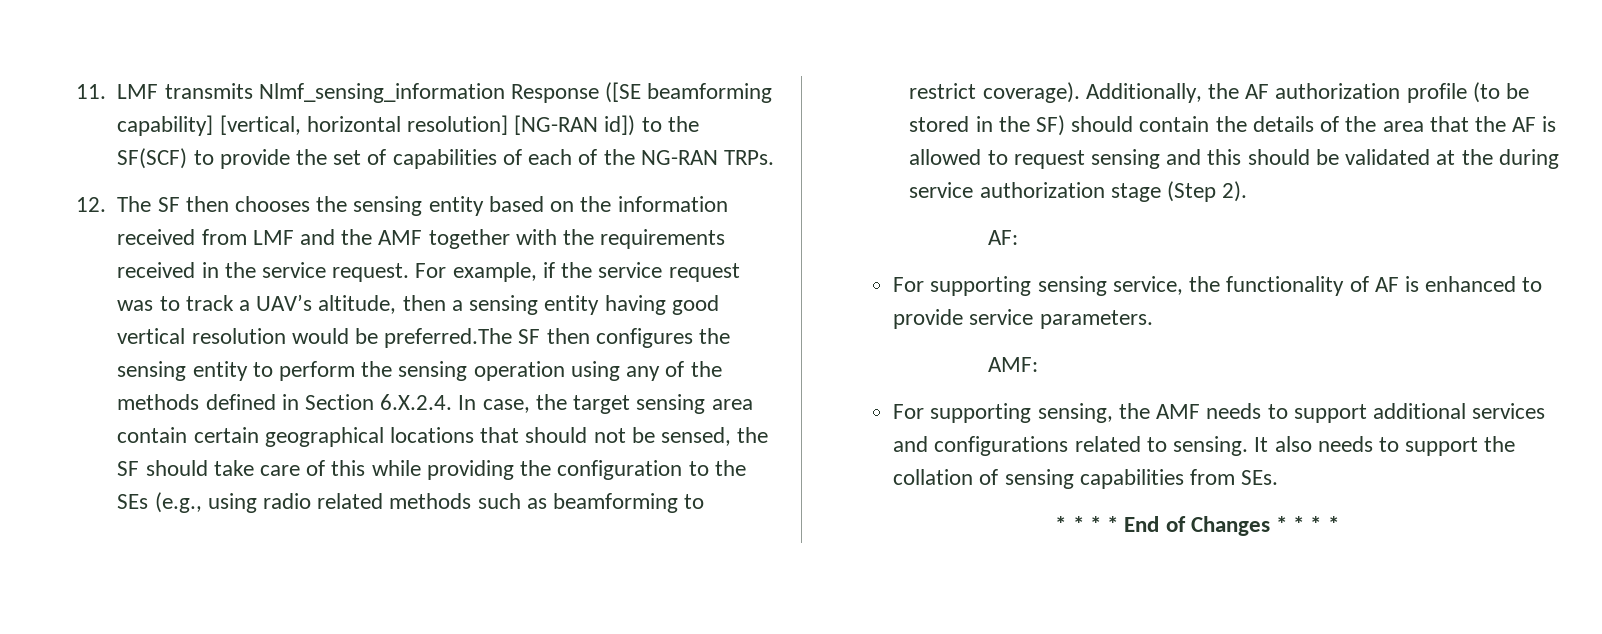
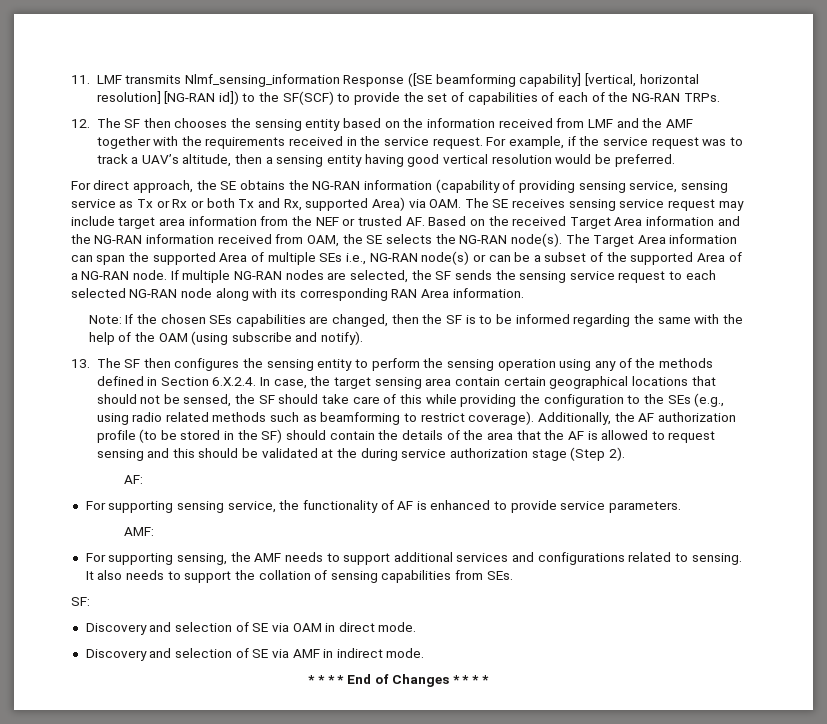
- For example, if the service request was to track a UAV’s altitude, then a sensing entity having good vertical resolution would be preferred.The SF then configures the sensing entity to perform the sensing operation using any of the methods defined in Section 6.X.2.4. In case, the target sensing area contain certain geographical locations that should not be sensed, the SF should take care of this while providing the configuration to the SEs (e.g., using radio related methods such as beamforming to restrict coverage).
+ For example, if the service request was to track a UAV’s altitude, then a sensing entity having good vertical resolution would be preferred.
+ For direct approach, the SE obtains the NG-RAN information (capability of providing sensing service, sensing service as Tx or Rx or both Tx and Rx, supported Area) via OAM. The SE receives sensing service request may include target area information from the NEF or trusted AF. Based on the received Target Area information and the NG-RAN information received from OAM, the SE selects the NG-RAN node(s). The Target Area information can span the supported Area of multiple SEs i.e., NG-RAN node(s) or can be a subset of the supported Area of a NG-RAN node. If multiple NG-RAN nodes are selected, the SF sends the sensing service request to each selected NG-RAN node along with its corresponding RAN Area information.
+ Note: If the chosen SEs capabilities are changed, then the SF is to be informed regarding the same with the help of the OAM (using subscribe and notify).
+ 13. The SF then configures the sensing entity to perform the sensing operation using any of the methods defined in Section 6.X.2.4. In case, the target sensing area contain certain geographical locations that should not be sensed, the SF should take care of this while providing the configuration to the SEs (e.g., using radio related methods such as beamforming to restrict coverage).
+ SF:
+ Discovery and selection of SE via OAM in direct mode.
+ Discovery and selection of SE via AMF in indirect mode.

